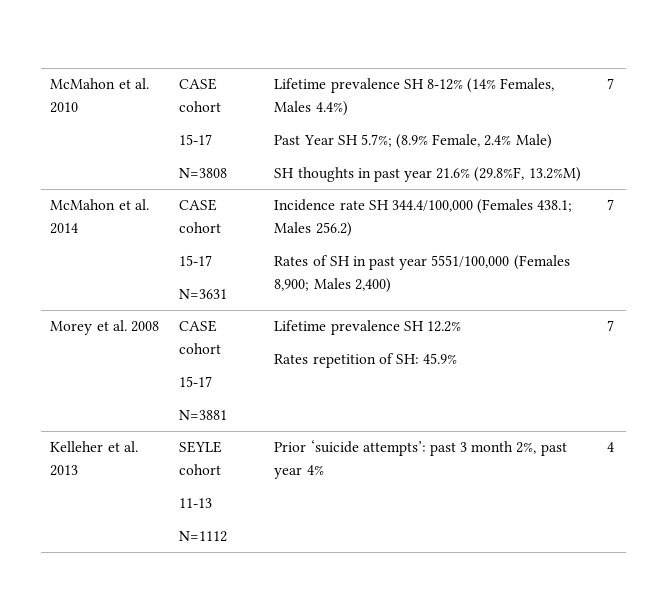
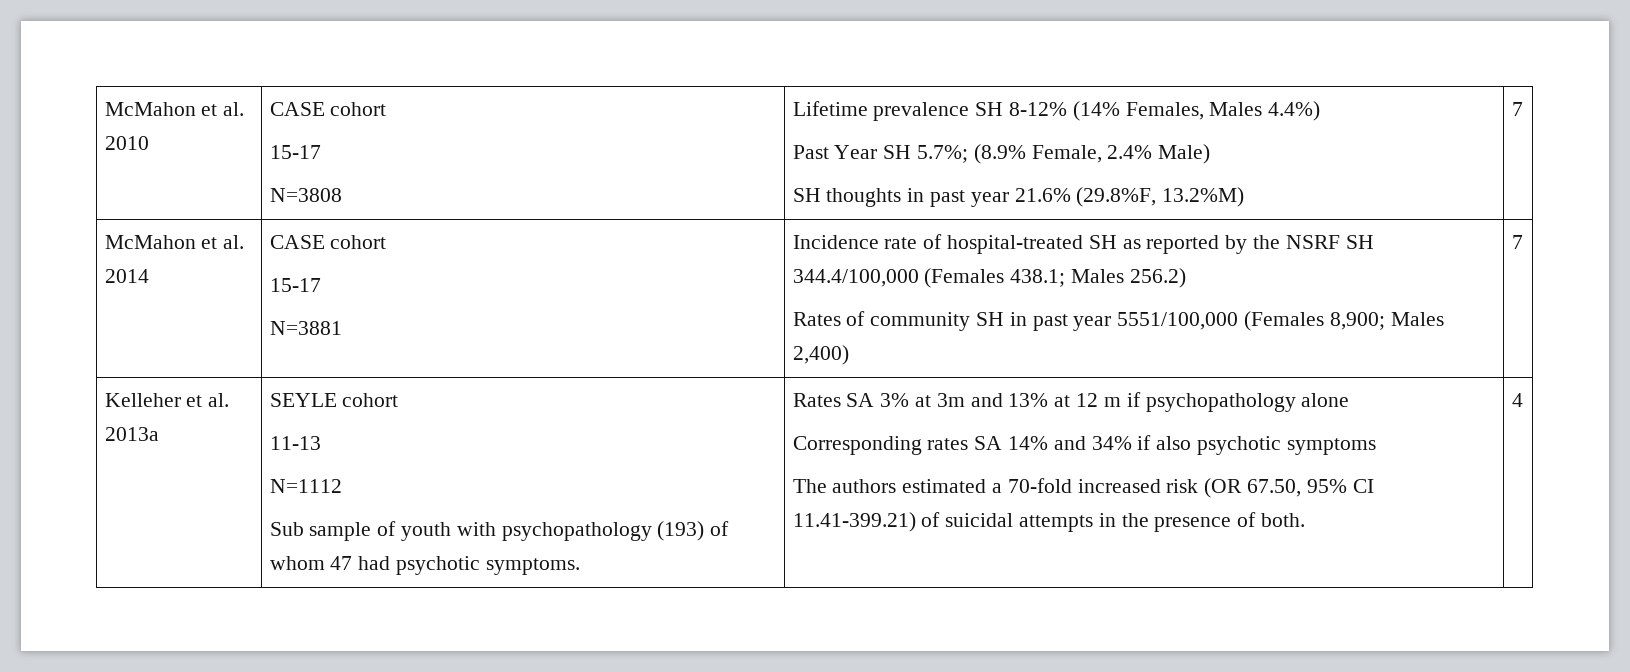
  McMahon et al. 2014 | CASE cohort
  15-17
- N=3631 | Incidence rate SH 344.4/100,000 (Females 438.1; Males 256.2)
- Rates of SH in past year 5551/100,000 (Females 8,900; Males 2,400) | 7
+ N=3881 | Incidence rate of hospital-treated SH as reported by the NSRF SH 344.4/100,000 (Females 438.1; Males 256.2)
+ Rates of community SH in past year 5551/100,000 (Females 8,900; Males 2,400) | 7
- Morey et al. 2008 | CASE cohort
- 15-17
- N=3881 | Lifetime prevalence SH 12.2%
- Rates repetition of SH: 45.9% | 7
- Kelleher et al. 2013
+ Kelleher et al. 2013a
- Prior ‘suicide attempts’: past 3 month 2%, past year 4%
+ Sub sample of youth with psychopathology (193) of whom 47 had psychotic symptoms. | Rates SA 3% at 3m and 13% at 12 m if psychopathology alone
+ Corresponding rates SA 14% and 34% if also psychotic symptoms
+ The authors estimated a 70-fold increased risk (OR 67.50, 95% CI 11.41-399.21) of suicidal attempts in the presence of both.

